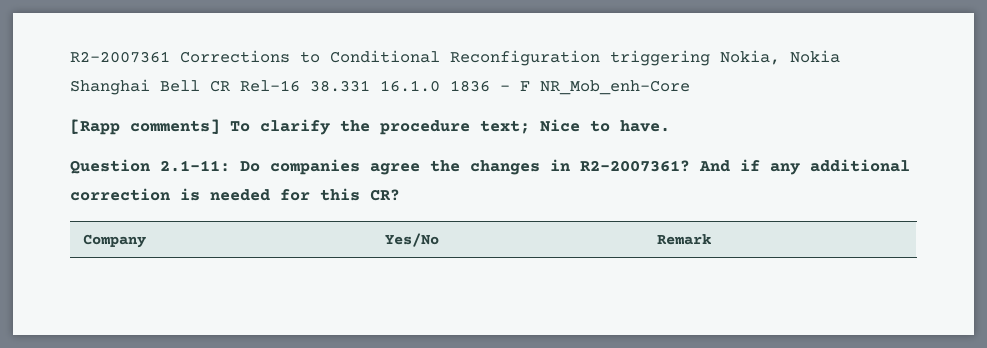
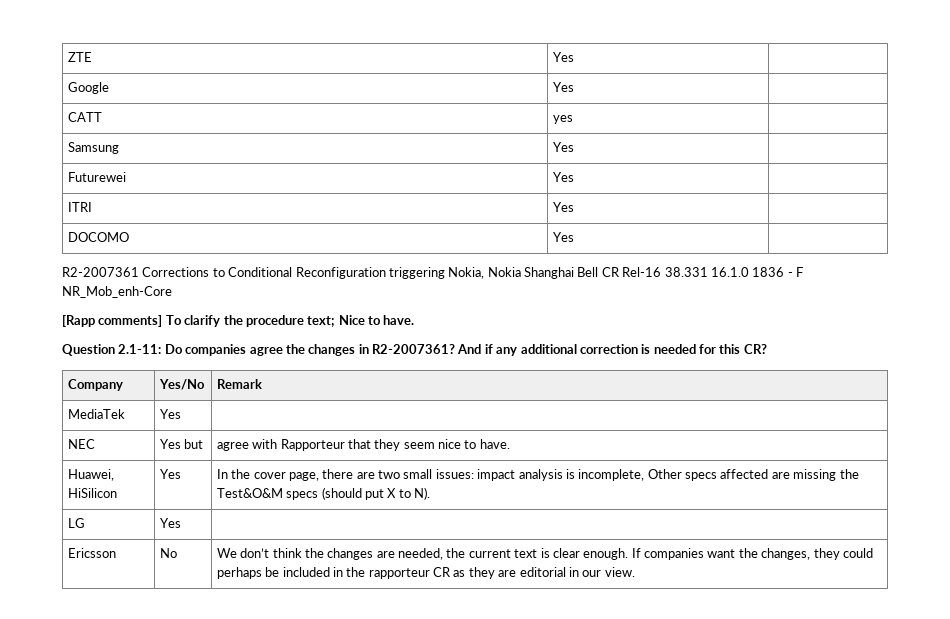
+ ZTE | Yes |
+ Google | Yes |
+ CATT | yes |
+ Samsung | Yes |
+ Futurewei | Yes |
+ ITRI | Yes |
+ DOCOMO | Yes |
+ MediaTek | Yes |
+ NEC | Yes but | agree with Rapporteur that they seem nice to have.
+ Huawei, HiSilicon | Yes | In the cover page, there are two small issues: impact analysis is incomplete, Other specs affected are missing the Test&O&M specs (should put X to N).
+ LG | Yes |
+ Ericsson | No | We don’t think the changes are needed, the current text is clear enough. If companies want the changes, they could perhaps be included in the rapporteur CR as they are editorial in our view.

